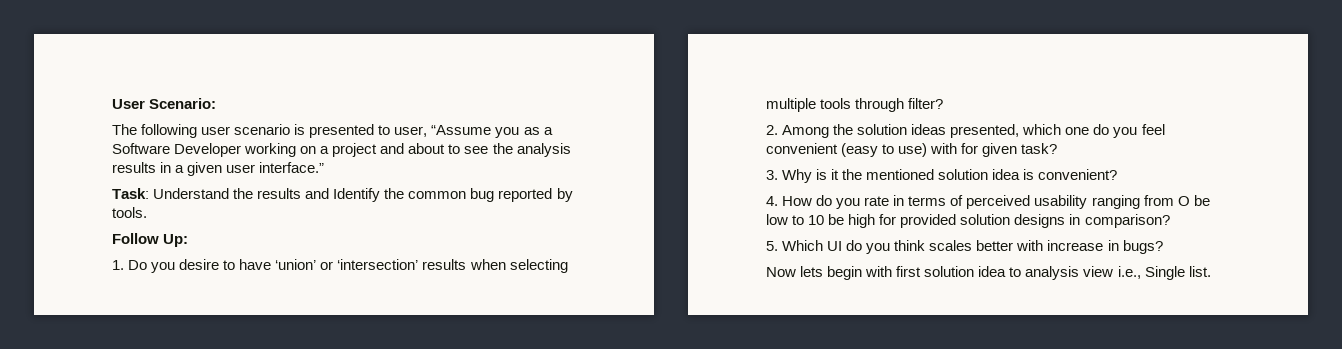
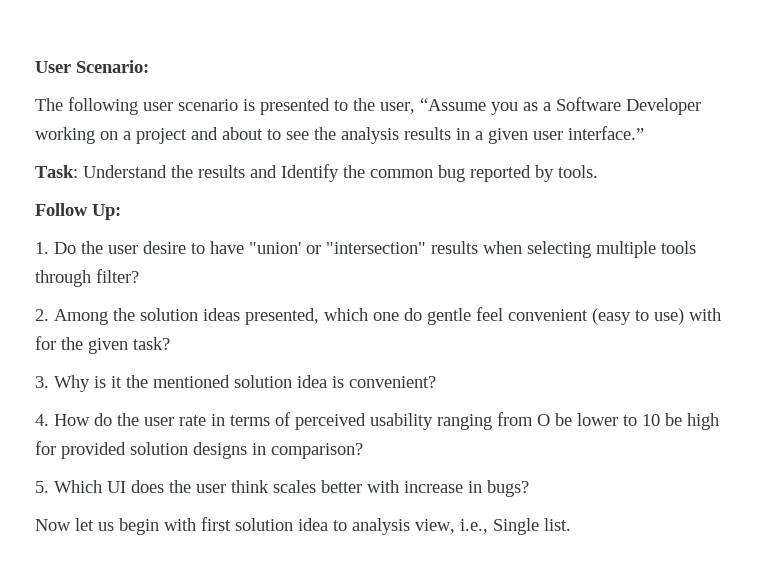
- The following user scenario is presented to user, “Assume you as a Software Developer working on a project and about to see the analysis results in a given user interface.”
+ The following user scenario is presented to the user, “Assume you as a Software Developer working on a project and about to see the analysis results in a given user interface.”
- 1. Do you desire to have ‘union’ or ‘intersection’ results when selecting multiple tools through filter?
+ 1. Do the user desire to have "union' or "intersection" results when selecting multiple tools through filter?
- 2. Among the solution ideas presented, which one do you feel convenient (easy to use) with for given task?
+ 2. Among the solution ideas presented, which one do gentle feel convenient (easy to use) with for the given task?
- 4. How do you rate in terms of perceived usability ranging from O be low to 10 be high for provided solution designs in comparison?
+ 4. How do the user rate in terms of perceived usability ranging from O be lower to 10 be high for provided solution designs in comparison?
- 5. Which UI do you think scales better with increase in bugs?
+ 5. Which UI does the user think scales better with increase in bugs?
- Now lets begin with first solution idea to analysis view i.e., Single list.
+ Now let us begin with first solution idea to analysis view, i.e., Single list.

